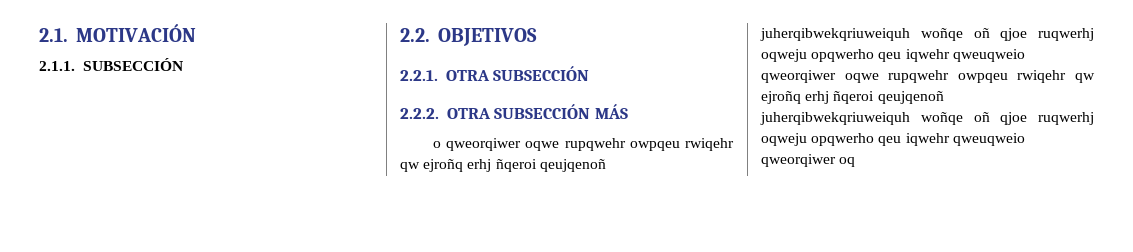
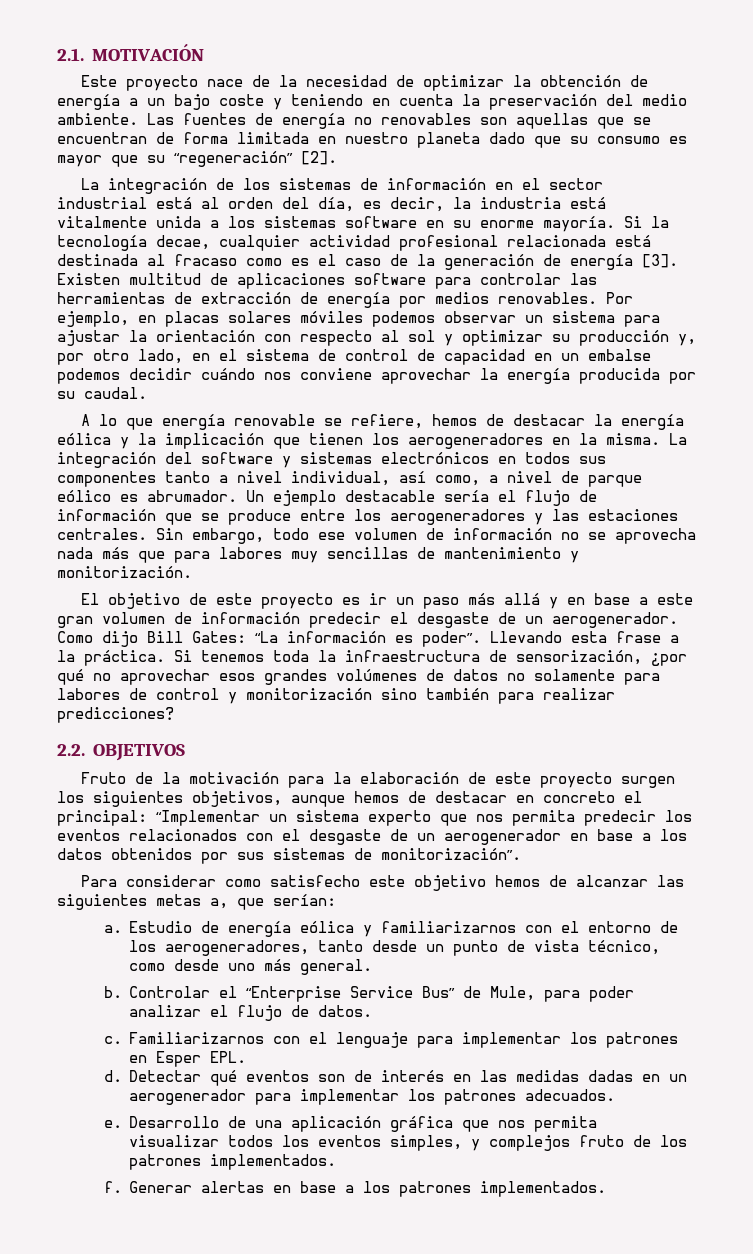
- 2.1.1. SUBSECCIÓN
+ Este proyecto nace de la necesidad de optimizar la obtención de energía a un bajo coste y teniendo en cuenta la preservación del medio ambiente. Las fuentes de energía no renovables son aquellas que se encuentran de forma limitada en nuestro planeta dado que su consumo es mayor que su “regeneración” [2].
+ La integración de los sistemas de información en el sector industrial está al orden del día, es decir, la industria está vitalmente unida a los sistemas software en su enorme mayoría. Si la tecnología decae, cualquier actividad profesional relacionada está destinada al fracaso como es el caso de la generación de energía [3]. Existen multitud de aplicaciones software para controlar las herramientas de extracción de energía por medios renovables. Por ejemplo, en placas solares móviles podemos observar un sistema para ajustar la orientación con respecto al sol y optimizar su producción y, por otro lado, en el sistema de control de capacidad en un embalse podemos decidir cuándo nos conviene aprovechar la energía producida por su caudal.
+ A lo que energía renovable se refiere, hemos de destacar la energía eólica y la implicación que tienen los aerogeneradores en la misma. La integración del software y sistemas electrónicos en todos sus componentes tanto a nivel individual, así como, a nivel de parque eólico es abrumador. Un ejemplo destacable sería el flujo de información que se produce entre los aerogeneradores y las estaciones centrales. Sin embargo, todo ese volumen de información no se aprovecha nada más que para labores muy sencillas de mantenimiento y monitorización.
+ El objetivo de este proyecto es ir un paso más allá y en base a este gran volumen de información predecir el desgaste de un aerogenerador. Como dijo Bill Gates: “La información es poder”. Llevando esta frase a la práctica. Si tenemos toda la infraestructura de sensorización, ¿por qué no aprovechar esos grandes volúmenes de datos no solamente para labores de control y monitorización sino también para realizar predicciones?
  2.2. OBJETIVOS
- 2.2.1. OTRA SUBSECCIÓN
- 2.2.2. OTRA SUBSECCIÓN MÁS
- o qweorqiwer oqwe rupqwehr owpqeu rwiqehr qw ejroñq erhj ñqeroi qeujqenoñ juherqibwekqriuweiquh woñqe oñ qjoe ruqwerhj oqweju opqwerho qeu iqwehr qweuqweio qweorqiwer oqwe rupqwehr owpqeu rwiqehr qw ejroñq erhj ñqeroi qeujqenoñ juherqibwekqriuweiquh woñqe oñ qjoe ruqwerhj oqweju opqwerho qeu iqwehr qweuqweio qweorqiwer oq
+ Fruto de la motivación para la elaboración de este proyecto surgen los siguientes objetivos, aunque hemos de destacar en concreto el principal: “Implementar un sistema experto que nos permita predecir los eventos relacionados con el desgaste de un aerogenerador en base a los datos obtenidos por sus sistemas de monitorización”.
+ Para considerar como satisfecho este objetivo hemos de alcanzar las siguientes metas a, que serían:
+ a. Estudio de energía eólica y familiarizarnos con el entorno de los aerogeneradores, tanto desde un punto de vista técnico, como desde uno más general.
+ b. Controlar el “Enterprise Service Bus” de Mule, para poder analizar el flujo de datos.
+ c. Familiarizarnos con el lenguaje para implementar los patrones en Esper EPL.
+ d. Detectar qué eventos son de interés en las medidas dadas en un aerogenerador para implementar los patrones adecuados.
+ e. Desarrollo de una aplicación gráfica que nos permita visualizar todos los eventos simples, y complejos fruto de los patrones implementados.
+ f. Generar alertas en base a los patrones implementados.

